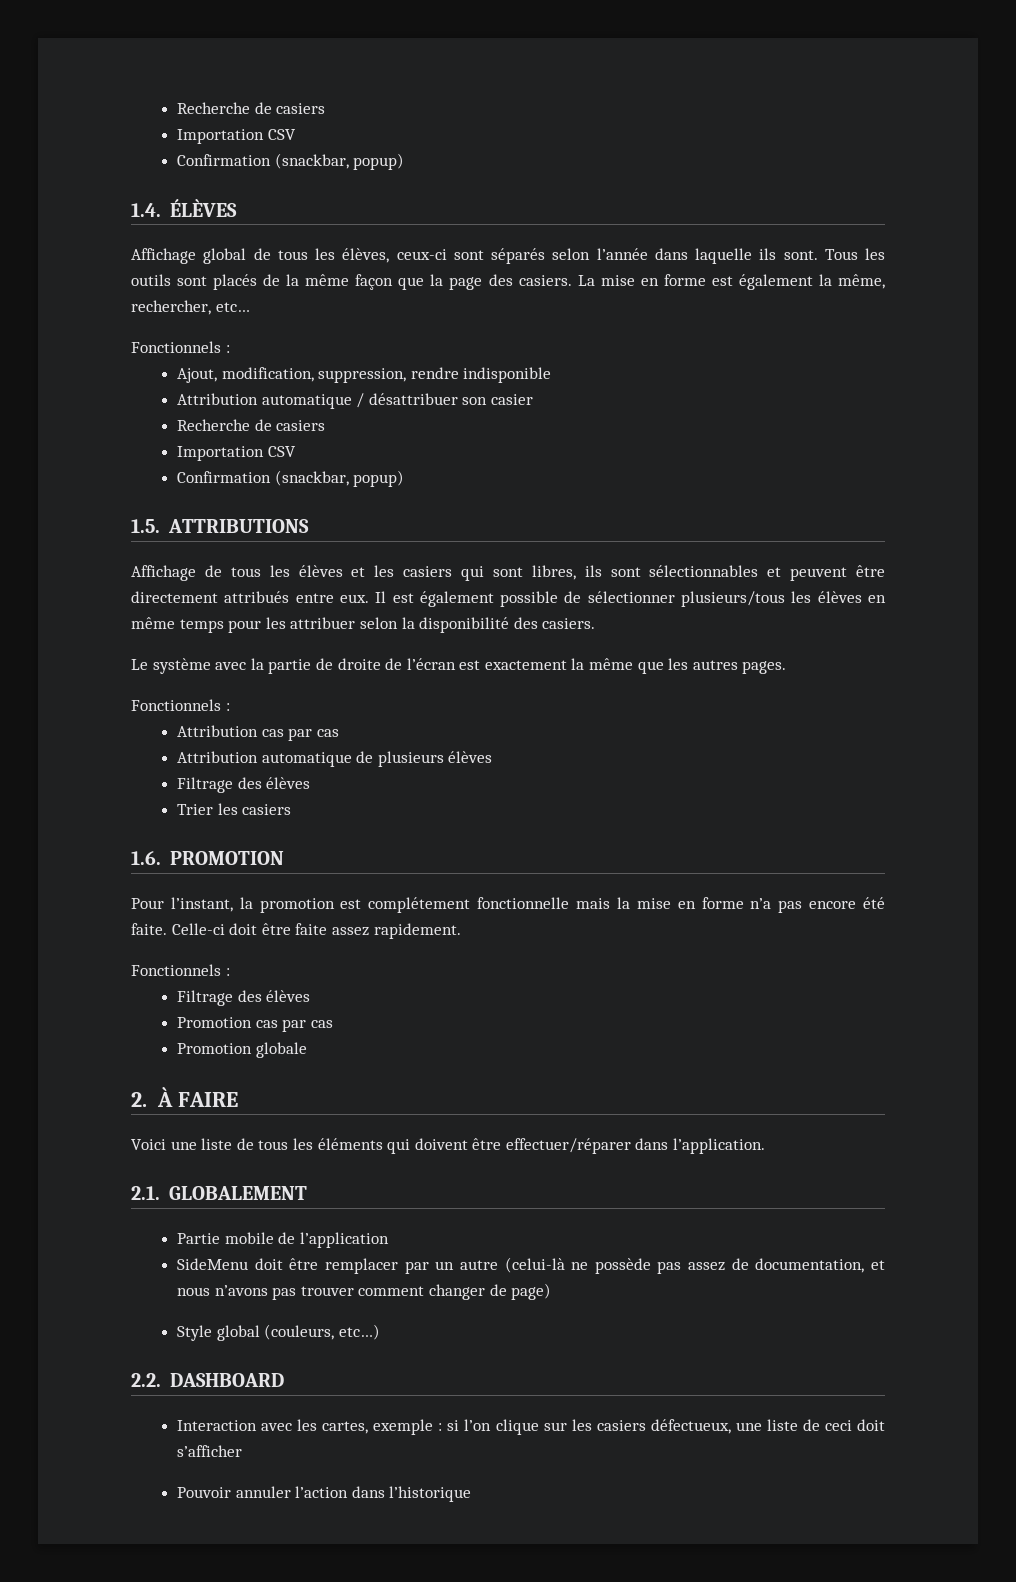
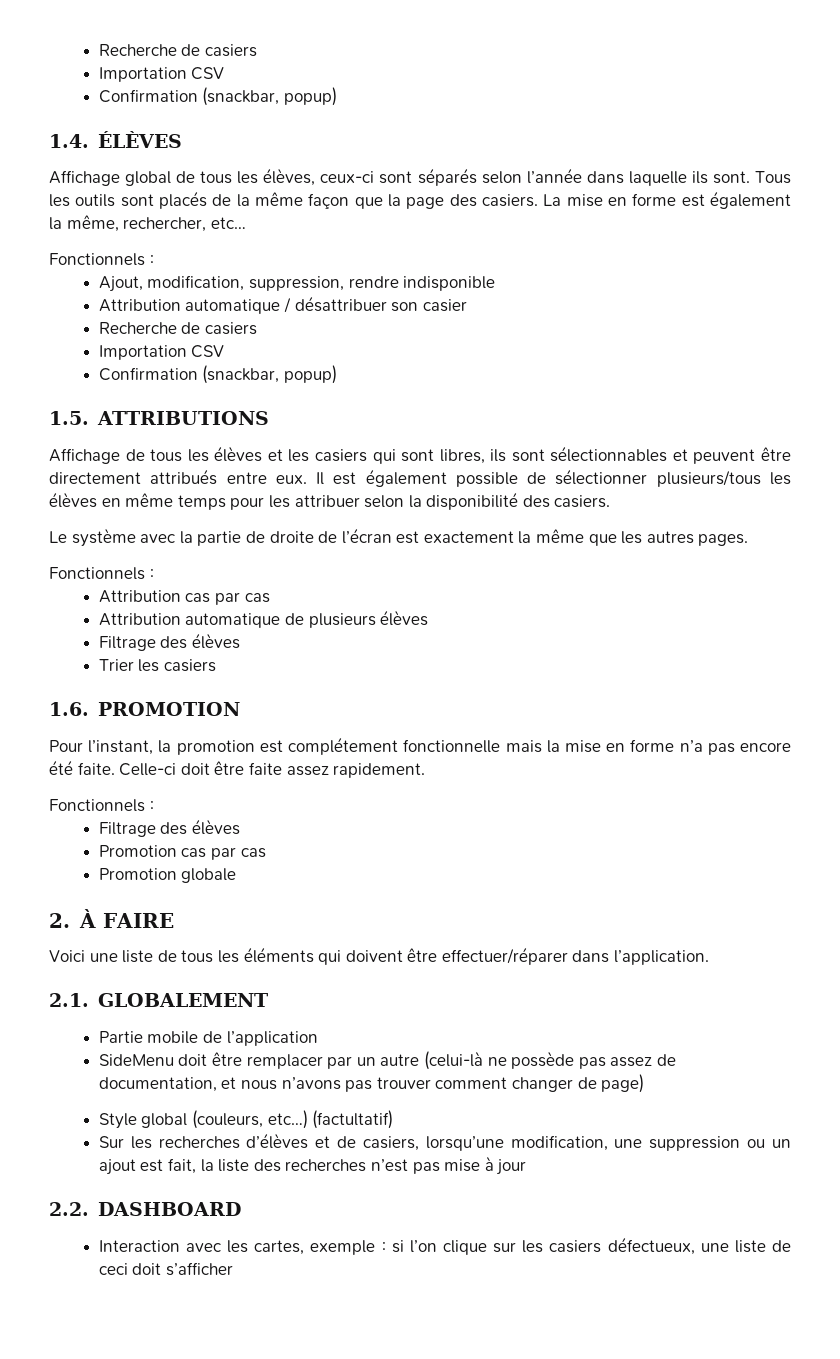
+ (factultatif)
+ Sur les recherches d’élèves et de casiers, lorsqu’une modification, une suppression ou un ajout est fait, la liste des recherches n’est pas mise à jour
- Pouvoir annuler l’action dans l’historique

